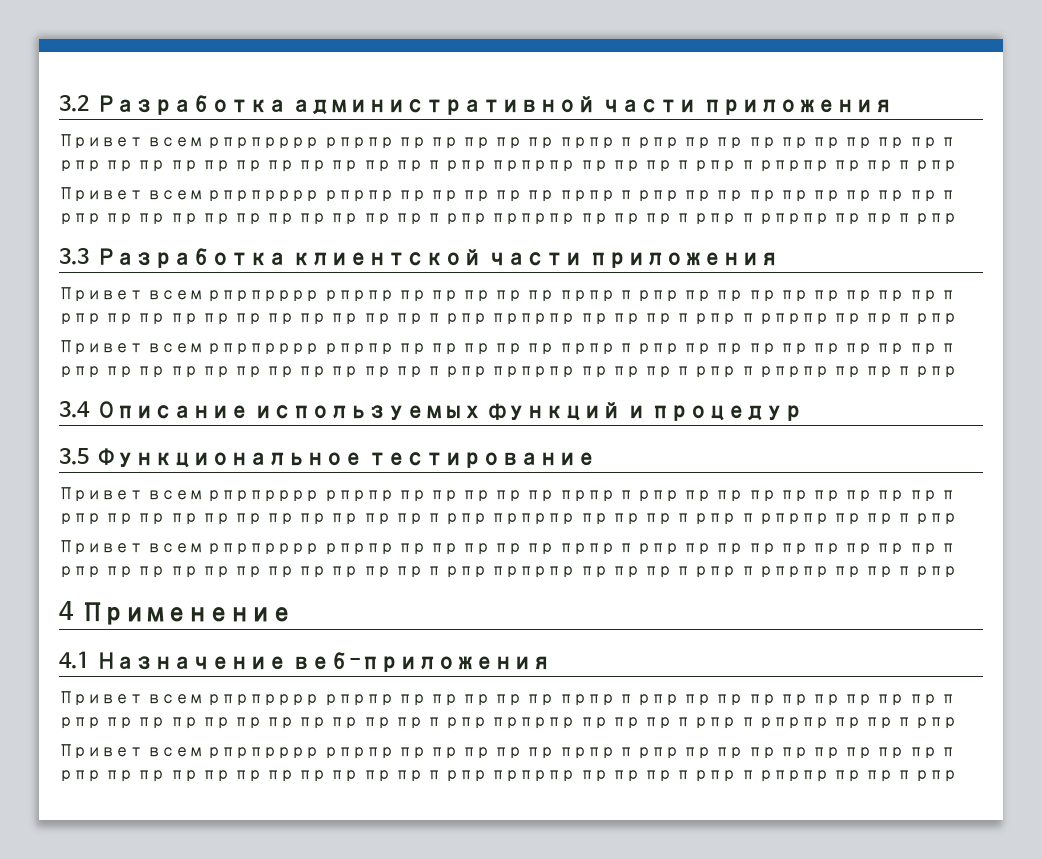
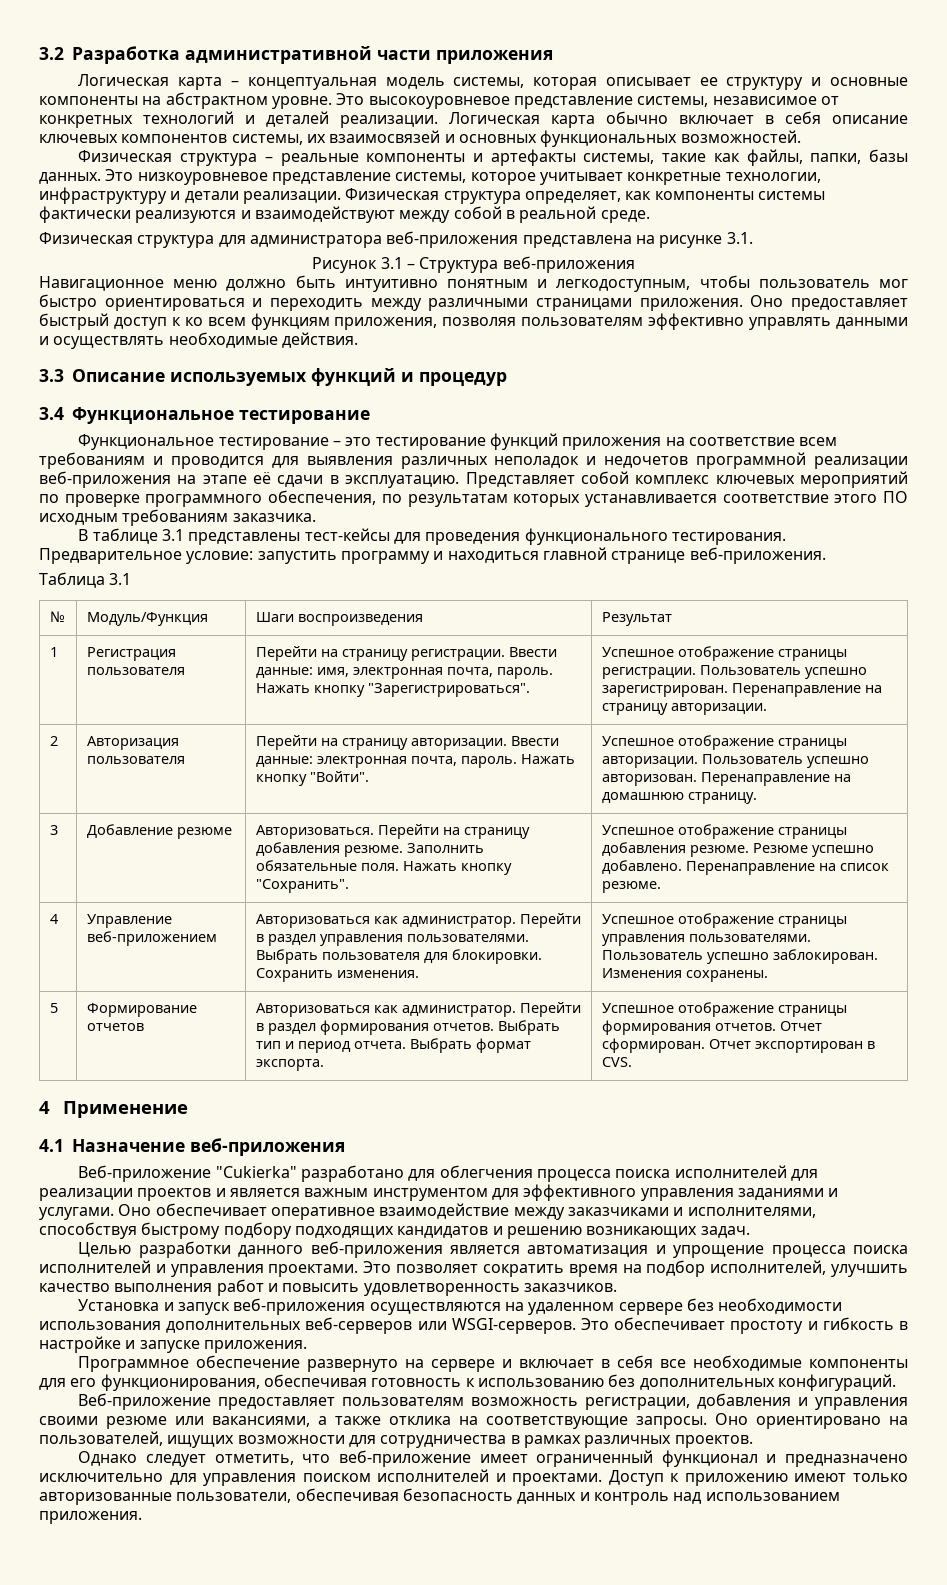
  3.2 Разработка административной части приложения
- Привет всем рпрпрррр рпрпр пр пр пр пр пр прпр п рпр пр пр пр пр пр пр пр пр п рпр пр пр пр пр пр пр пр пр пр пр п рпр прпрпр пр пр пр п рпр п рпрпр пр пр п рпр
- Привет всем рпрпрррр рпрпр пр пр пр пр пр прпр п рпр пр пр пр пр пр пр пр пр п рпр пр пр пр пр пр пр пр пр пр пр п рпр прпрпр пр пр пр п рпр п рпрпр пр пр п рпр
- 3.3 Разработка клиентской части приложения
- Привет всем рпрпрррр рпрпр пр пр пр пр пр прпр п рпр пр пр пр пр пр пр пр пр п рпр пр пр пр пр пр пр пр пр пр пр п рпр прпрпр пр пр пр п рпр п рпрпр пр пр п рпр
- Привет всем рпрпрррр рпрпр пр пр пр пр пр прпр п рпр пр пр пр пр пр пр пр пр п рпр пр пр пр пр пр пр пр пр пр пр п рпр прпрпр пр пр пр п рпр п рпрпр пр пр п рпр
- 3.4 Описание используемых функций и процедур
+ Логическая карта – концептуальная модель системы, которая описывает ее структуру и основные компоненты на абстрактном уровне. Это высокоуровневое представление системы, независимое от конкретных технологий и деталей реализации. Логическая карта обычно включает в себя описание ключевых компонентов системы, их взаимосвязей и основных функциональных возможностей.
+ Физическая структура – реальные компоненты и артефакты системы, такие как файлы, папки, базы данных. Это низкоуровневое представление системы, которое учитывает конкретные технологии, инфраструктуру и детали реализации. Физическая структура определяет, как компоненты системы фактически реализуются и взаимодействуют между собой в реальной среде.
+ Физическая структура для администратора веб-приложения представлена на рисунке 3.1.
+ Рисунок 3.1 – Структура веб-приложения
+ Навигационное меню должно быть интуитивно понятным и легкодоступным, чтобы пользователь мог быстро ориентироваться и переходить между различными страницами приложения. Оно предоставляет быстрый доступ к ко всем функциям приложения, позволяя пользователям эффективно управлять данными и осуществлять необходимые действия.
+ 3.3 Описание используемых функций и процедур
- 3.5 Функциональное тестирование
- Привет всем рпрпрррр рпрпр пр пр пр пр пр прпр п рпр пр пр пр пр пр пр пр пр п рпр пр пр пр пр пр пр пр пр пр пр п рпр прпрпр пр пр пр п рпр п рпрпр пр пр п рпр
- Привет всем рпрпрррр рпрпр пр пр пр пр пр прпр п рпр пр пр пр пр пр пр пр пр п рпр пр пр пр пр пр пр пр пр пр пр п рпр прпрпр пр пр пр п рпр п рпрпр пр пр п рпр
+ 3.4 Функциональное тестирование
+ Функциональное тестирование – это тестирование функций приложения на соответствие всем требованиям и проводится для выявления различных неполадок и недочетов программной реализации веб-приложения на этапе её сдачи в эксплуатацию. Представляет собой комплекс ключевых мероприятий по проверке программного обеспечения, по результатам которых устанавливается соответствие этого ПО исходным требованиям заказчика.
+ В таблице 3.1 представлены тест-кейсы для проведения функционального тестирования. Предварительное условие: запустить программу и находиться главной странице веб-приложения.
+ Таблица 3.1
+ № | Модуль/Функция | Шаги воспроизведения | Результат
+ 1 | Регистрация пользователя | Перейти на страницу регистрации. Ввести данные: имя, электронная почта, пароль. Нажать кнопку "Зарегистрироваться". | Успешное отображение страницы регистрации. Пользователь успешно зарегистрирован. Перенаправление на страницу авторизации.
+ 2 | Авторизация пользователя | Перейти на страницу авторизации. Ввести данные: электронная почта, пароль. Нажать кнопку "Войти". | Успешное отображение страницы авторизации. Пользователь успешно авторизован. Перенаправление на домашнюю страницу.
+ 3 | Добавление резюме | Авторизоваться. Перейти на страницу добавления резюме. Заполнить обязательные поля. Нажать кнопку "Сохранить". | Успешное отображение страницы добавления резюме. Резюме успешно добавлено. Перенаправление на список резюме.
+ 4 | Управление веб-приложением | Авторизоваться как администратор. Перейти в раздел управления пользователями. Выбрать пользователя для блокировки. Сохранить изменения. | Успешное отображение страницы управления пользователями. Пользователь успешно заблокирован. Изменения сохранены.
+ 5 | Формирование отчетов | Авторизоваться как администратор. Перейти в раздел формирования отчетов. Выбрать тип и период отчета. Выбрать формат экспорта. | Успешное отображение страницы формирования отчетов. Отчет сформирован. Отчет экспортирован в CVS.
  4.1 Назначение веб-приложения
- Привет всем рпрпрррр рпрпр пр пр пр пр пр прпр п рпр пр пр пр пр пр пр пр пр п рпр пр пр пр пр пр пр пр пр пр пр п рпр прпрпр пр пр пр п рпр п рпрпр пр пр п рпр
- Привет всем рпрпрррр рпрпр пр пр пр пр пр прпр п рпр пр пр пр пр пр пр пр пр п рпр пр пр пр пр пр пр пр пр пр пр п рпр прпрпр пр пр пр п рпр п рпрпр пр пр п рпр
+ Веб-приложение "Cukierka" разработано для облегчения процесса поиска исполнителей для реализации проектов и является важным инструментом для эффективного управления заданиями и услугами. Оно обеспечивает оперативное взаимодействие между заказчиками и исполнителями, способствуя быстрому подбору подходящих кандидатов и решению возникающих задач.
+ Целью разработки данного веб-приложения является автоматизация и упрощение процесса поиска исполнителей и управления проектами. Это позволяет сократить время на подбор исполнителей, улучшить качество выполнения работ и повысить удовлетворенность заказчиков.
+ Установка и запуск веб-приложения осуществляются на удаленном сервере без необходимости использования дополнительных веб-серверов или WSGI-серверов. Это обеспечивает простоту и гибкость в настройке и запуске приложения.
+ Программное обеспечение развернуто на сервере и включает в себя все необходимые компоненты для его функционирования, обеспечивая готовность к использованию без дополнительных конфигураций.
+ Веб-приложение предоставляет пользователям возможность регистрации, добавления и управления своими резюме или вакансиями, а также отклика на соответствующие запросы. Оно ориентировано на пользователей, ищущих возможности для сотрудничества в рамках различных проектов.
+ Однако следует отметить, что веб-приложение имеет ограниченный функционал и предназначено исключительно для управления поиском исполнителей и проектами. Доступ к приложению имеют только авторизованные пользователи, обеспечивая безопасность данных и контроль над использованием приложения.

